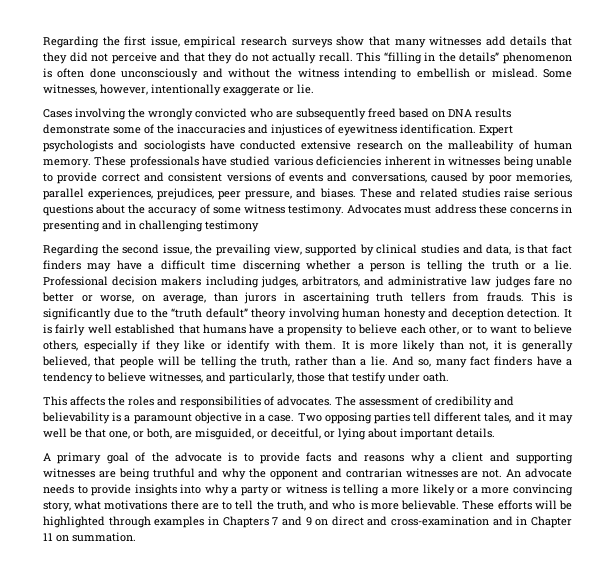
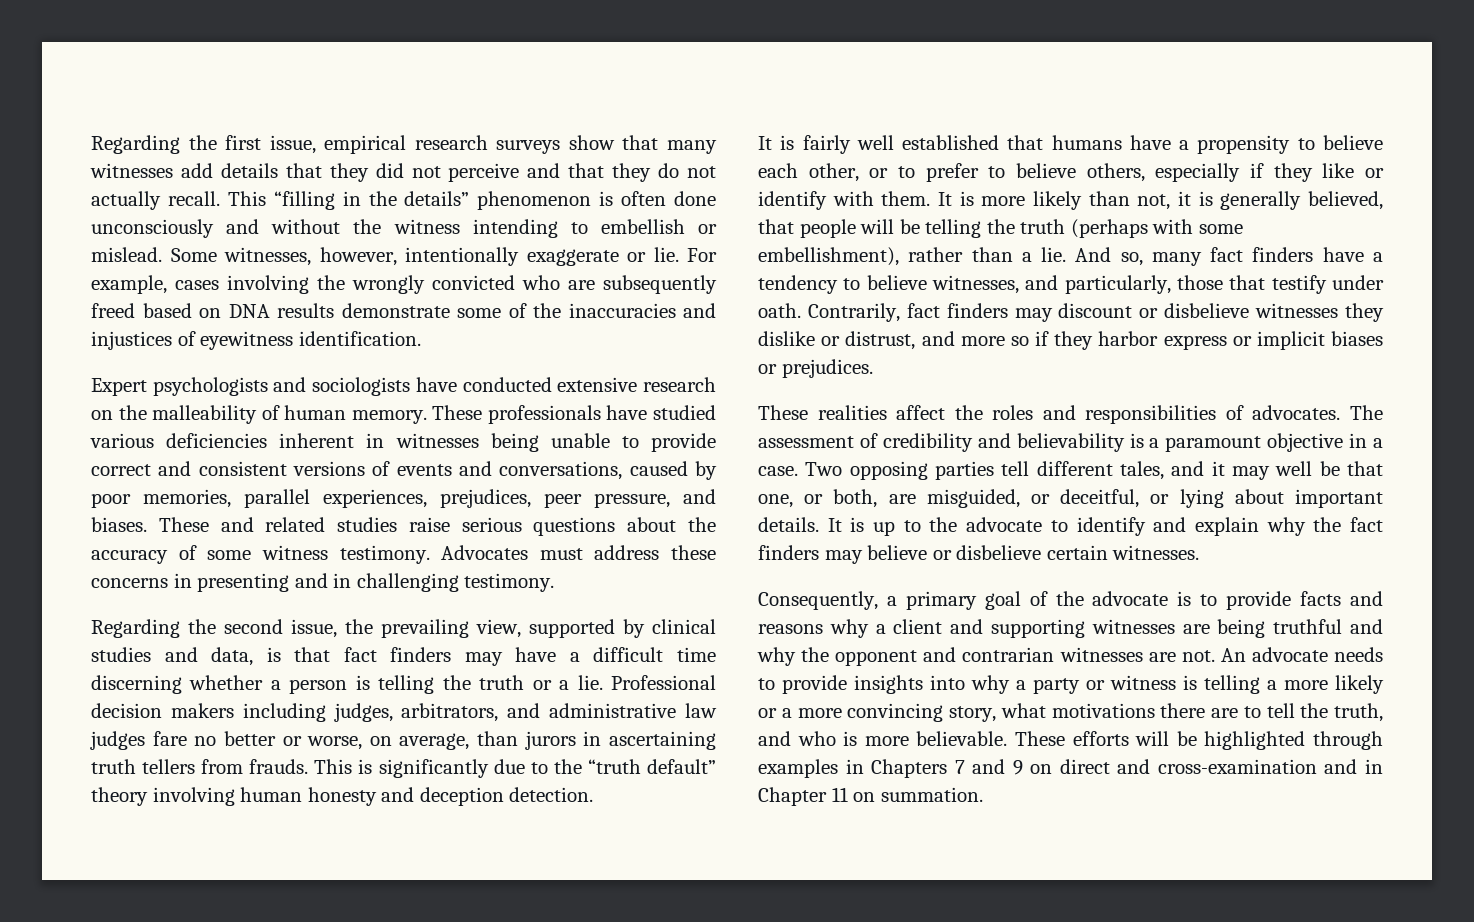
- Some witnesses, however, intentionally exaggerate or lie.
- Cases involving the wrongly convicted who are subsequently freed based on DNA results demonstrate some of the inaccuracies and injustices of eyewitness identification. Expert psychologists and sociologists have conducted extensive research on the malleability of human memory.
+ Some witnesses, however, intentionally exaggerate or lie. For example, cases involving the wrongly convicted who are subsequently freed based on DNA results demonstrate some of the inaccuracies and injustices of eyewitness identification.
+ Expert psychologists and sociologists have conducted extensive research on the malleability of human memory.
- Advocates must address these concerns in presenting and in challenging testimony
+ Advocates must address these concerns in presenting and in challenging testimony.
- This is significantly due to the “truth default” theory involving human honesty and deception detection. It is fairly well established that humans have a propensity to believe each other, or to want to believe others, especially if they like or identify with them.
+ This is significantly due to the “truth default” theory involving human honesty and deception detection.
+ It is fairly well established that humans have a propensity to believe each other, or to prefer to believe others, especially if they like or identify with them.
- It is more likely than not, it is generally believed, that people will be telling the truth, rather than a lie.
+ It is more likely than not, it is generally believed, that people will be telling the truth (perhaps with some embellishment), rather than a lie.
- And so, many fact finders have a tendency to believe witnesses, and particularly, those that testify under oath.
- This affects the roles and responsibilities of advocates.
+ And so, many fact finders have a tendency to believe witnesses, and particularly, those that testify under oath. Contrarily, fact finders may discount or disbelieve witnesses they dislike or distrust, and more so if they harbor express or implicit biases or prejudices.
+ These realities affect the roles and responsibilities of advocates.
- Two opposing parties tell different tales, and it may well be that one, or both, are misguided, or deceitful, or lying about important details.
- A primary goal of the advocate is to provide facts and reasons why a client and supporting witnesses are being truthful and why the opponent and contrarian witnesses are not.
+ Two opposing parties tell different tales, and it may well be that one, or both, are misguided, or deceitful, or lying about important details. It is up to the advocate to identify and explain why the fact finders may believe or disbelieve certain witnesses.
+ Consequently, a primary goal of the advocate is to provide facts and reasons why a client and supporting witnesses are being truthful and why the opponent and contrarian witnesses are not.

